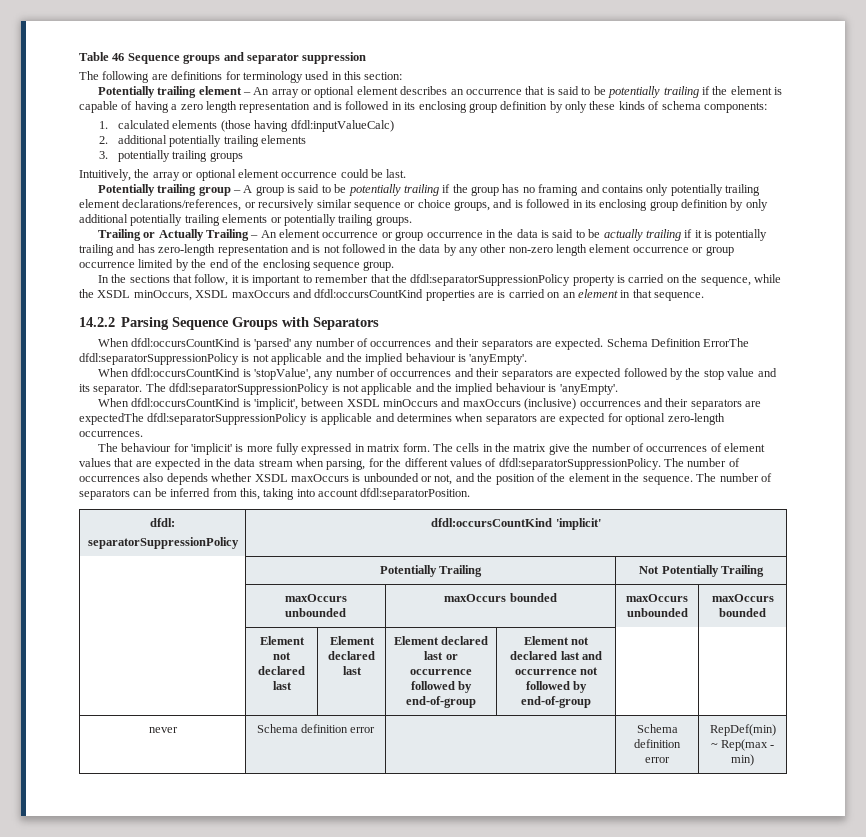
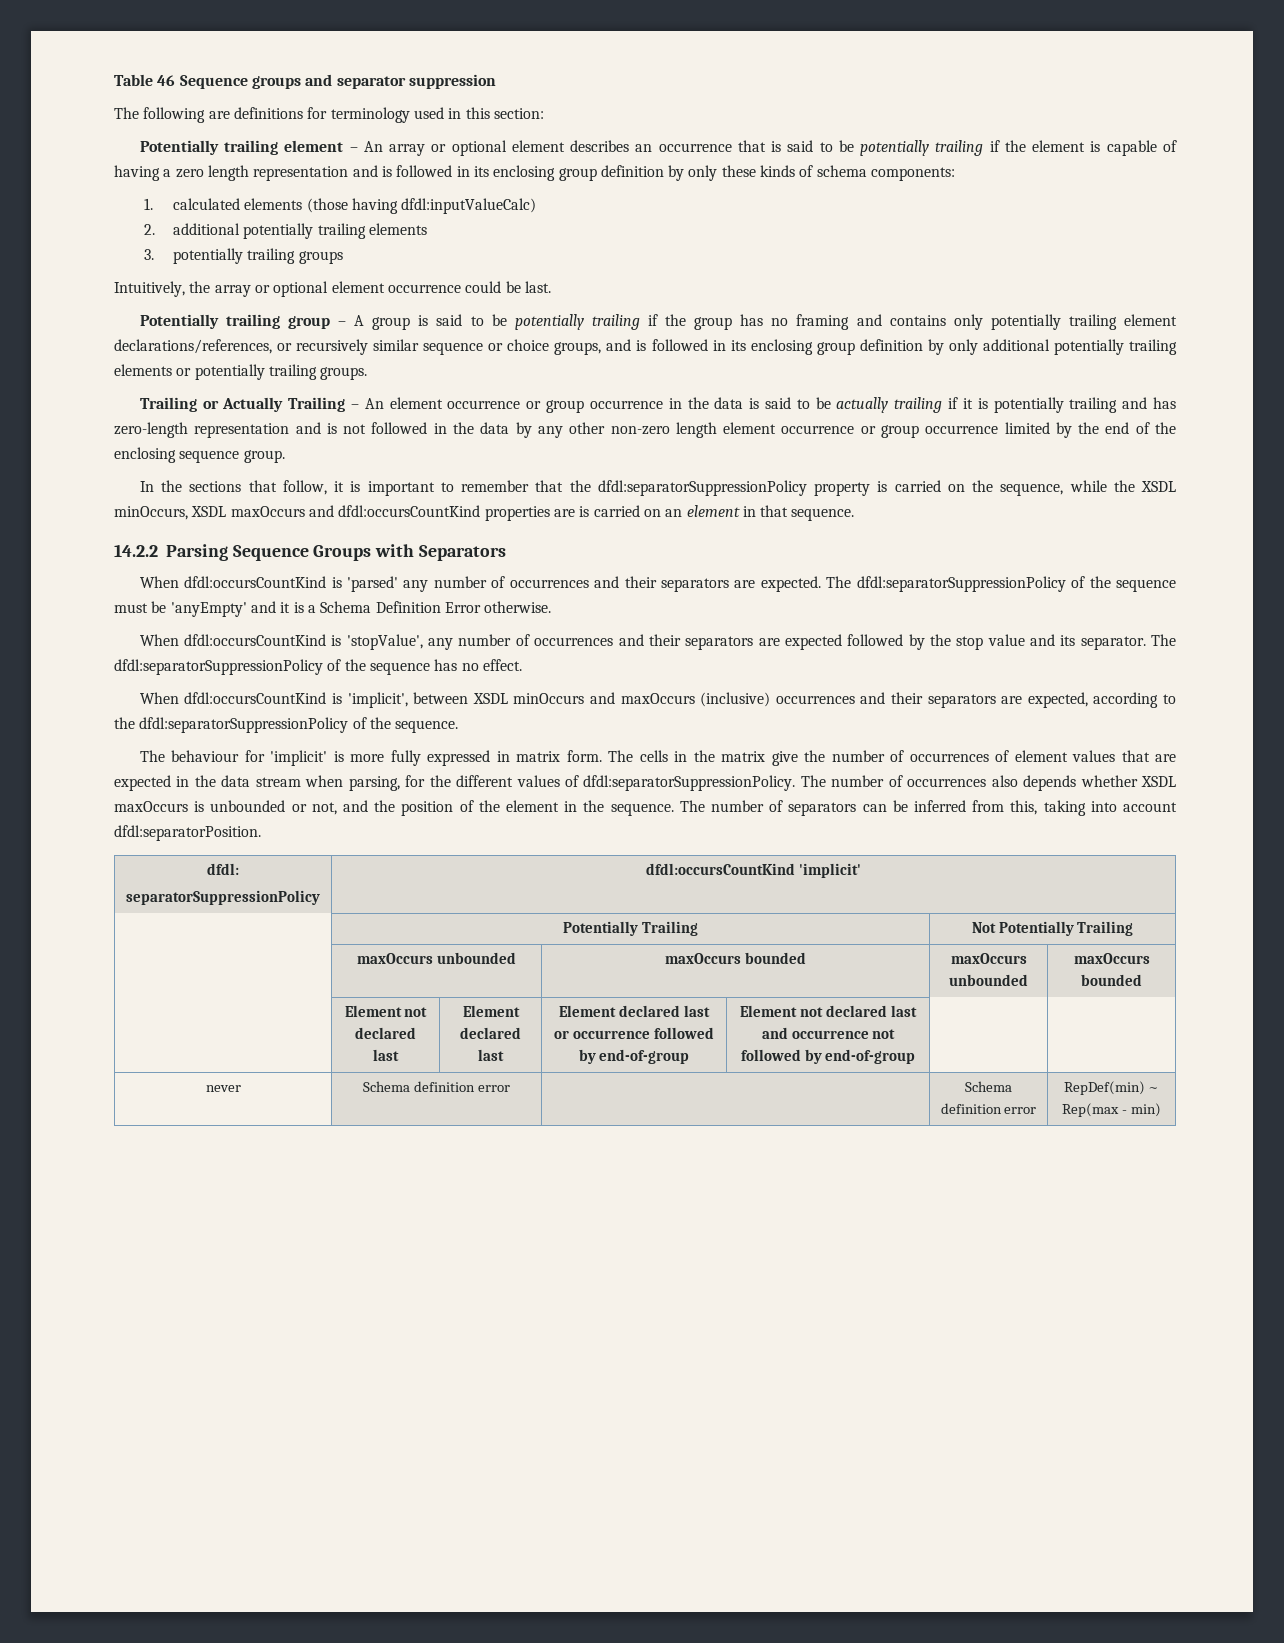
- Schema Definition ErrorThe dfdl:separatorSuppressionPolicy is not applicable and the implied behaviour is 'anyEmpty'.
+ The dfdl:separatorSuppressionPolicy of the sequence must be 'anyEmpty' and it is a Schema Definition Error otherwise.
- The dfdl:separatorSuppressionPolicy is not applicable and the implied behaviour is 'anyEmpty'.
+ The dfdl:separatorSuppressionPolicy of the sequence has no effect.
- When dfdl:occursCountKind is 'implicit', between XSDL minOccurs and maxOccurs (inclusive) occurrences and their separators are expectedThe dfdl:separatorSuppressionPolicy is applicable and determines when separators are expected for optional zero-length occurrences.
+ When dfdl:occursCountKind is 'implicit', between XSDL minOccurs and maxOccurs (inclusive) occurrences and their separators are expected, according to the dfdl:separatorSuppressionPolicy of the sequence.

